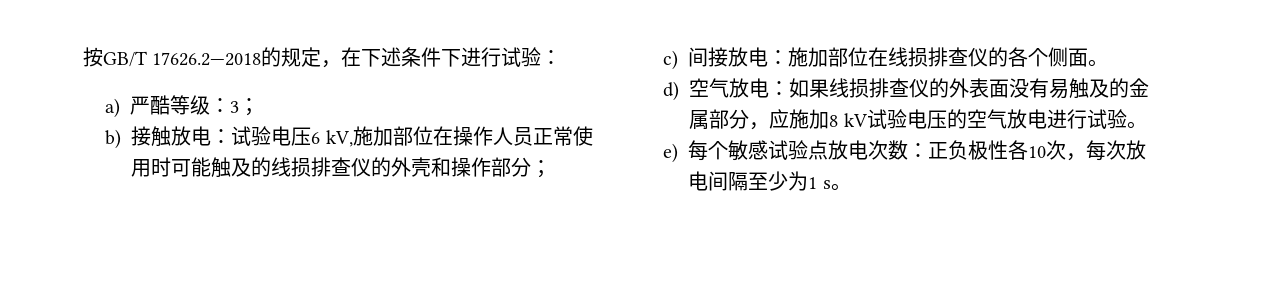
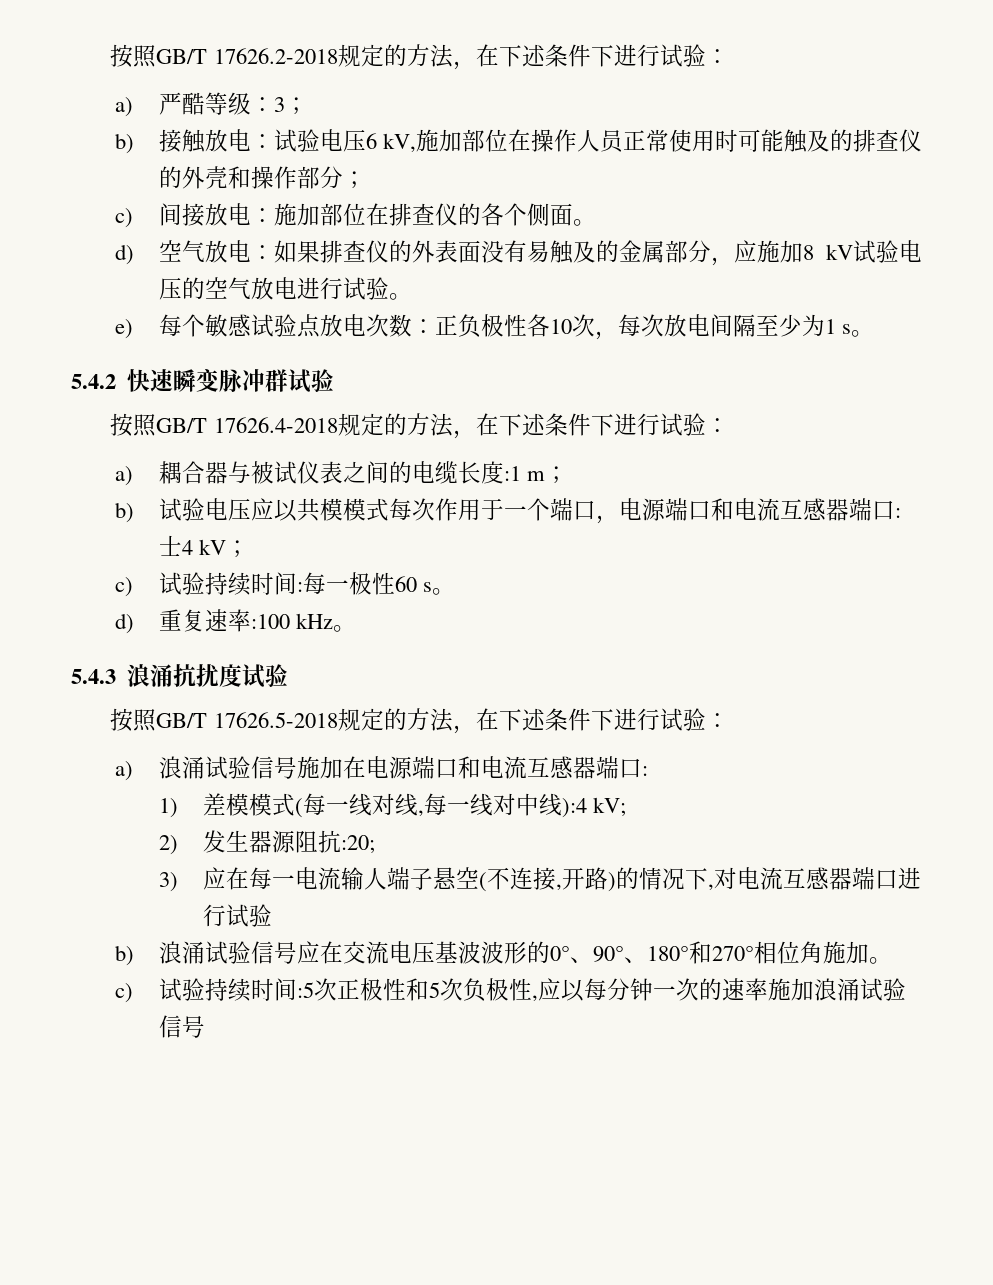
- 按GB/T 17626.2—2018的规定，在下述条件下进行试验：
+ 按照GB/T 17626.2-2018规定的方法，在下述条件下进行试验：
- b)接触放电：试验电压6 kV,施加部位在操作人员正常使用时可能触及的线损排查仪的外壳和操作部分；
+ b)接触放电：试验电压6 kV,施加部位在操作人员正常使用时可能触及的排查仪的外壳和操作部分；
- c)间接放电：施加部位在线损排查仪的各个侧面。
+ c)间接放电：施加部位在排查仪的各个侧面。
- d)空气放电：如果线损排查仪的外表面没有易触及的金属部分，应施加8 kV试验电压的空气放电进行试验。
+ d)空气放电：如果排查仪的外表面没有易触及的金属部分，应施加8 kV试验电压的空气放电进行试验。
+ 5.4.2快速瞬变脉冲群试验
+ 按照GB/T 17626.4-2018规定的方法，在下述条件下进行试验：
+ a)耦合器与被试仪表之间的电缆长度:1 m；
+ b)试验电压应以共模模式每次作用于一个端口，电源端口和电流互感器端口:士4 kV；
+ c)试验持续时间:每一极性60 s。
+ d)重复速率:100 kHz。
+ 5.4.3浪涌抗扰度试验
+ 按照GB/T 17626.5-2018规定的方法，在下述条件下进行试验：
+ a)浪涌试验信号施加在电源端口和电流互感器端口:
+ 1)差模模式(每一线对线,每一线对中线):4 kV;
+ 2)发生器源阻抗:20;
+ 3)应在每一电流输人端子悬空(不连接,开路)的情况下,对电流互感器端口进行试验
+ b)浪涌试验信号应在交流电压基波波形的0°、90°、180°和270°相位角施加。
+ c)试验持续时间:5次正极性和5次负极性,应以每分钟一次的速率施加浪涌试验信号

